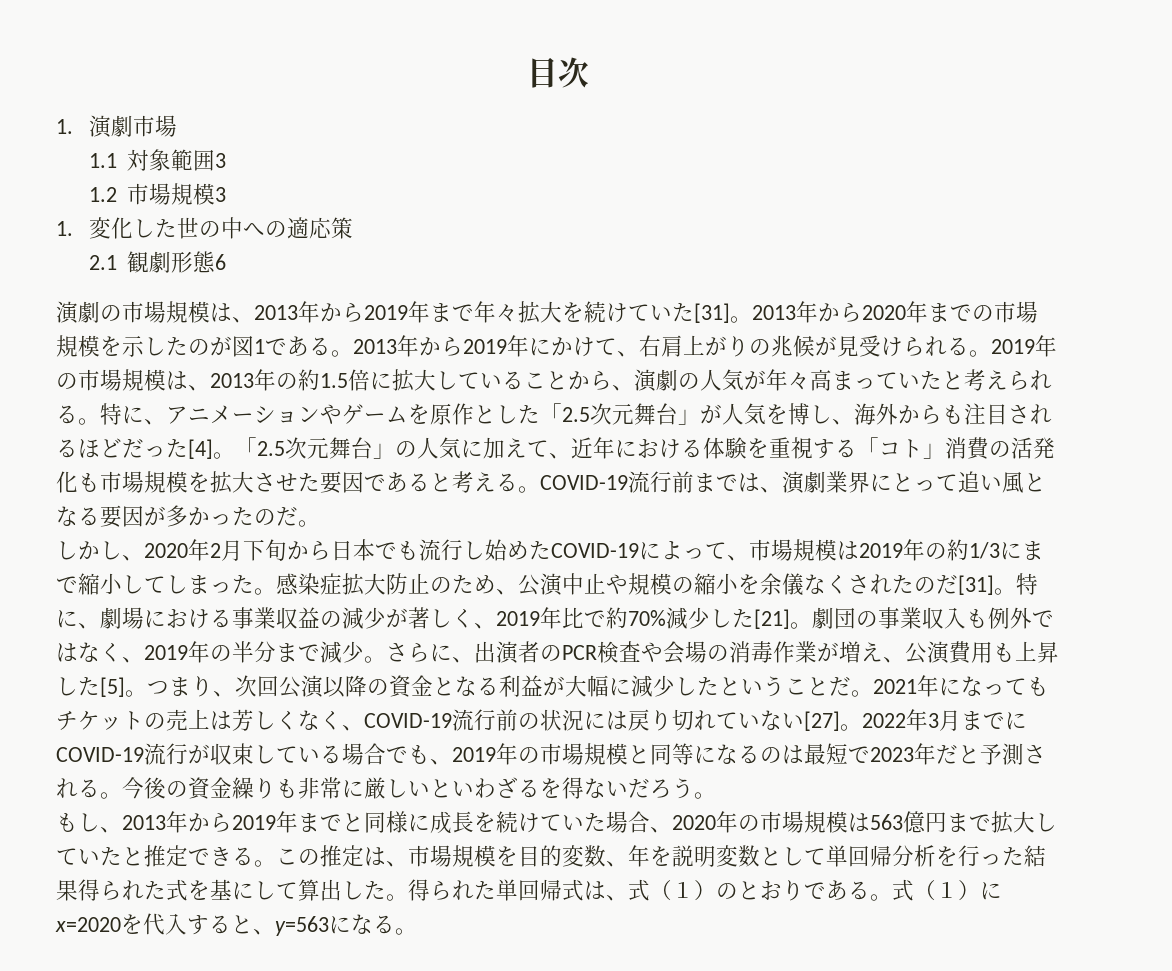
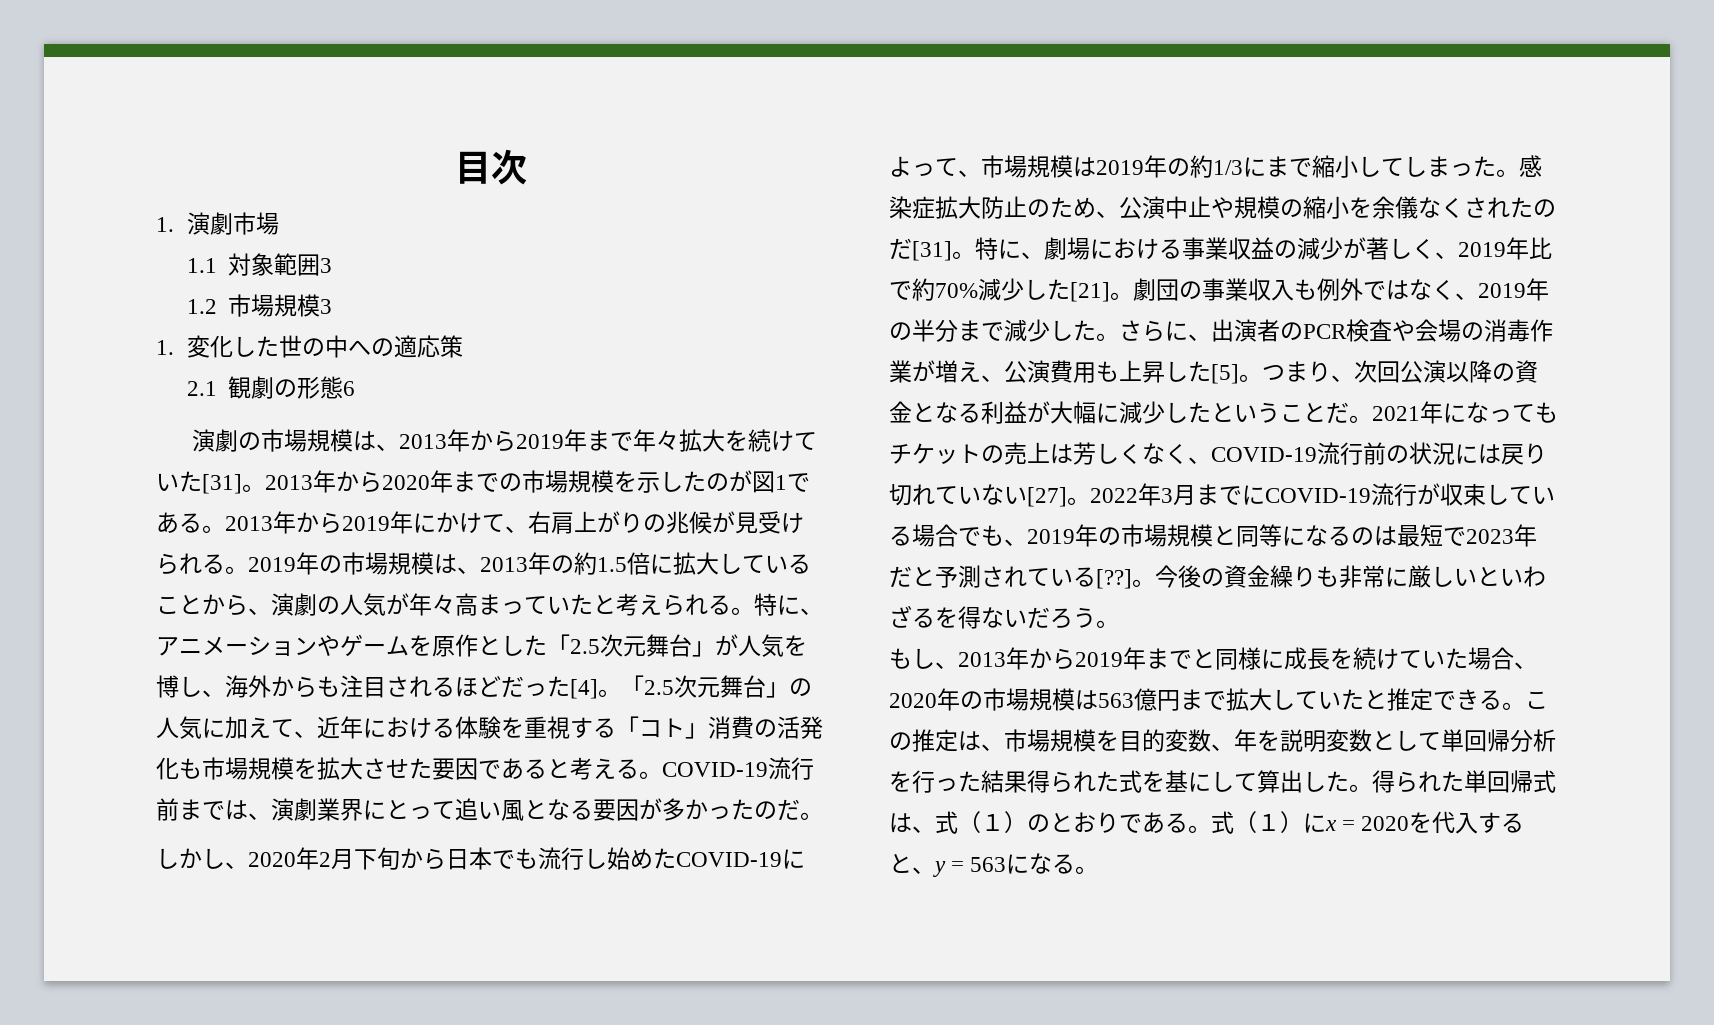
- 2.1観劇形態6
+ 2.1観劇の形態6
- 劇団の事業収入も例外ではなく、2019年の半分まで減少。
+ 劇団の事業収入も例外ではなく、2019年の半分まで減少した。
- 2022年3月までにCOVID-19流行が収束している場合でも、2019年の市場規模と同等になるのは最短で2023年だと予測される。
+ 2022年3月までにCOVID-19流行が収束している場合でも、2019年の市場規模と同等になるのは最短で2023年だと予測されている[??]。
- 式（１）にx=2020を代入すると、y=563になる。
+ 式（１）にx = 2020を代入すると、y = 563になる。

